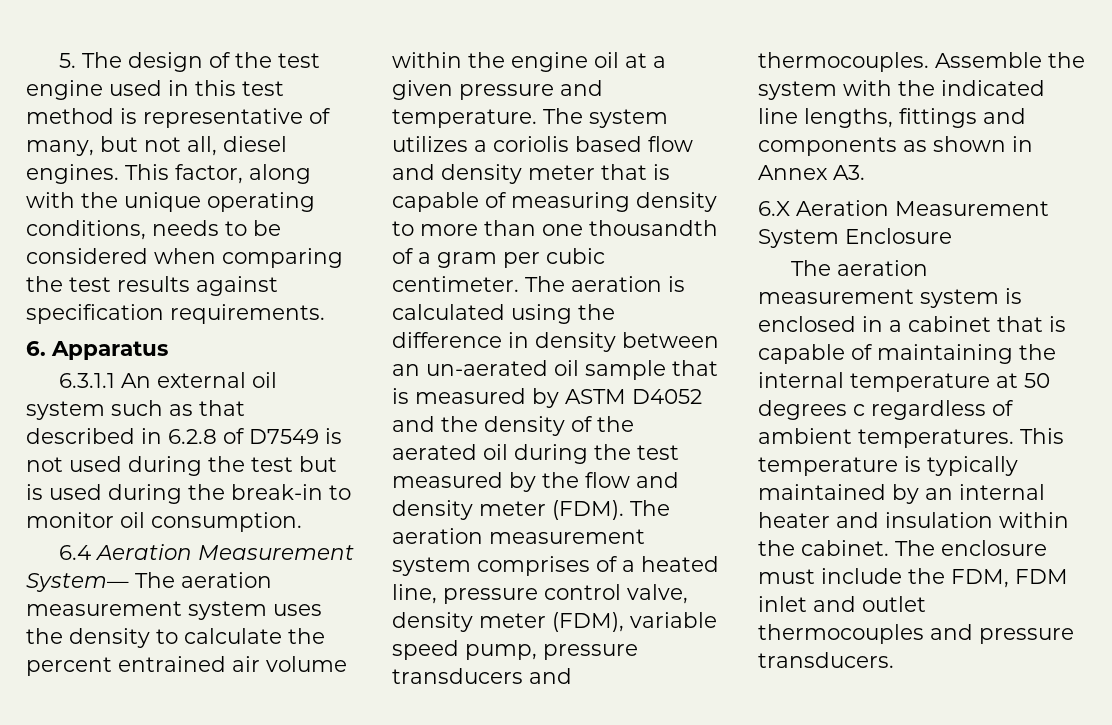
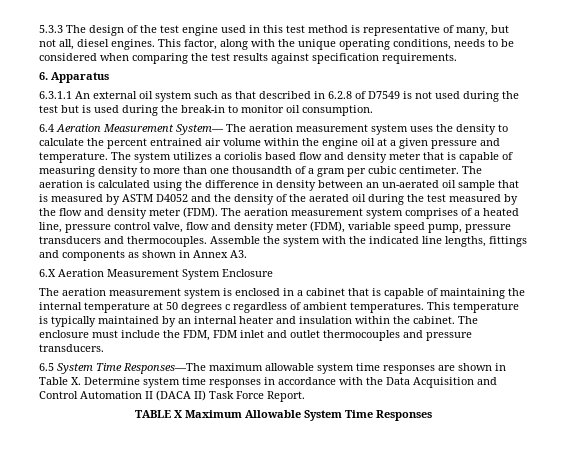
- 5. The design of the test engine used in this test method is representative of many, but not all, diesel engines.
+ 5.3.3 The design of the test engine used in this test method is representative of many, but not all, diesel engines.
- The aeration measurement system comprises of a heated line, pressure control valve, density meter (FDM), variable speed pump, pressure transducers and thermocouples.
+ The aeration measurement system comprises of a heated line, pressure control valve, flow and density meter (FDM), variable speed pump, pressure transducers and thermocouples.
+ 6.5 System Time Responses—The maximum allowable system time responses are shown in Table X. Determine system time responses in accordance with the Data Acquisition and Control Automation II (DACA II) Task Force Report.
+ TABLE X Maximum Allowable System Time Responses

